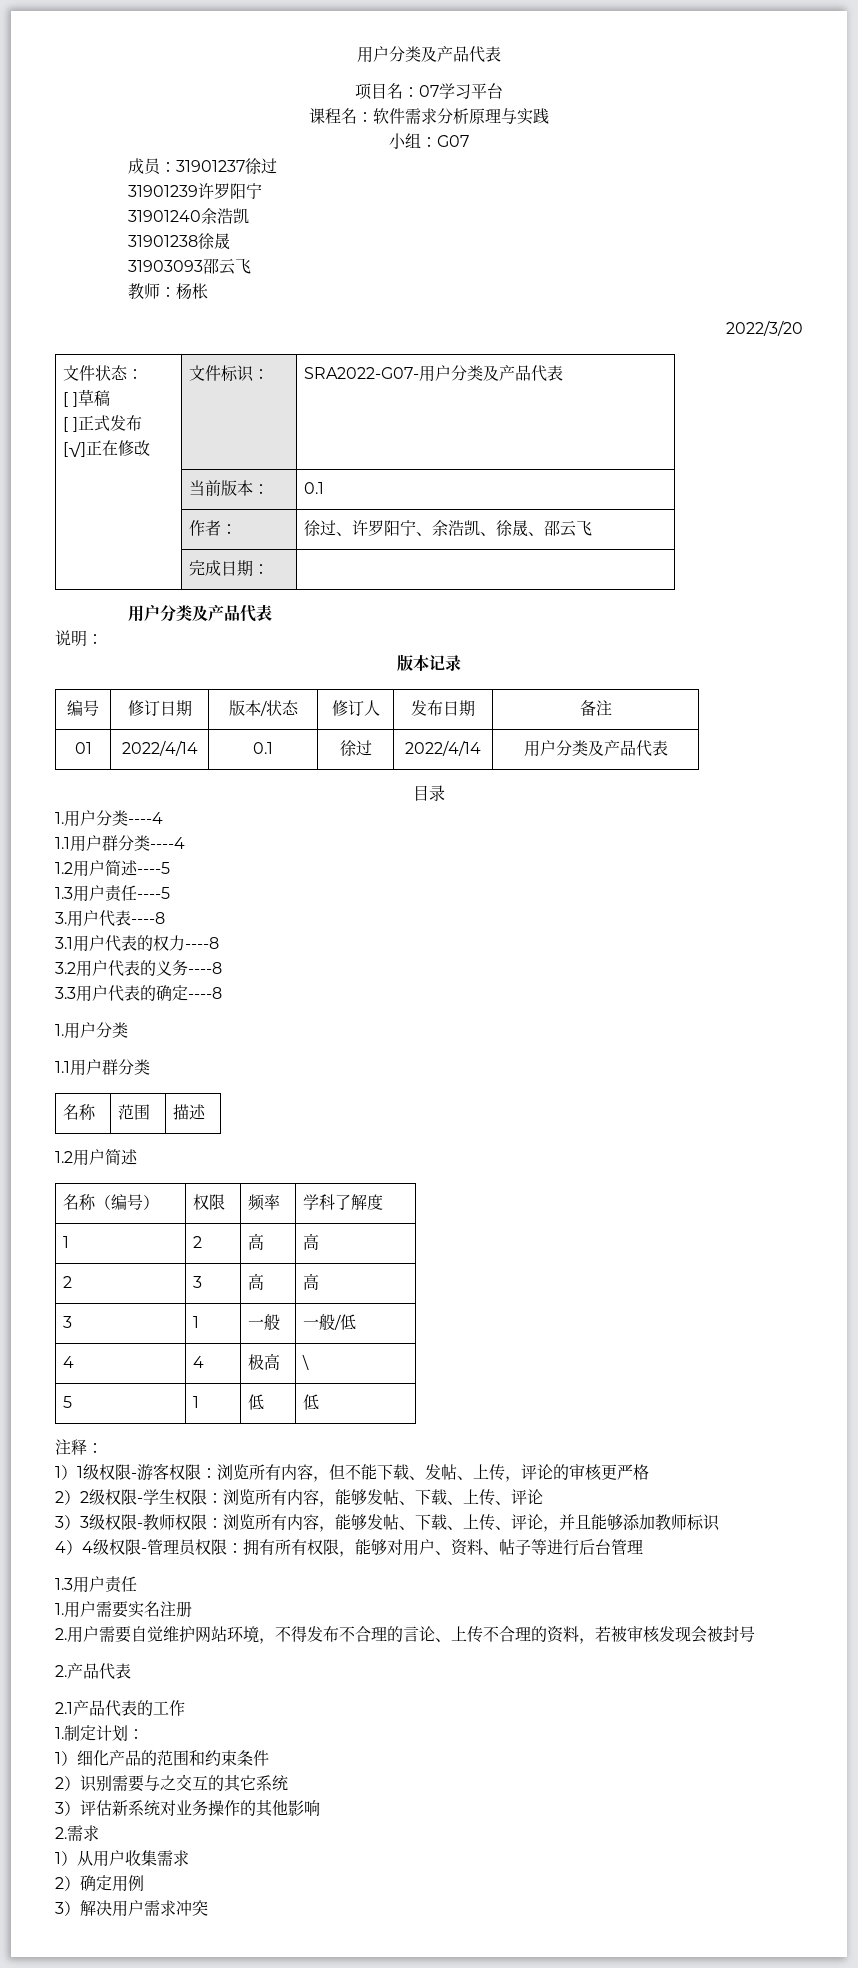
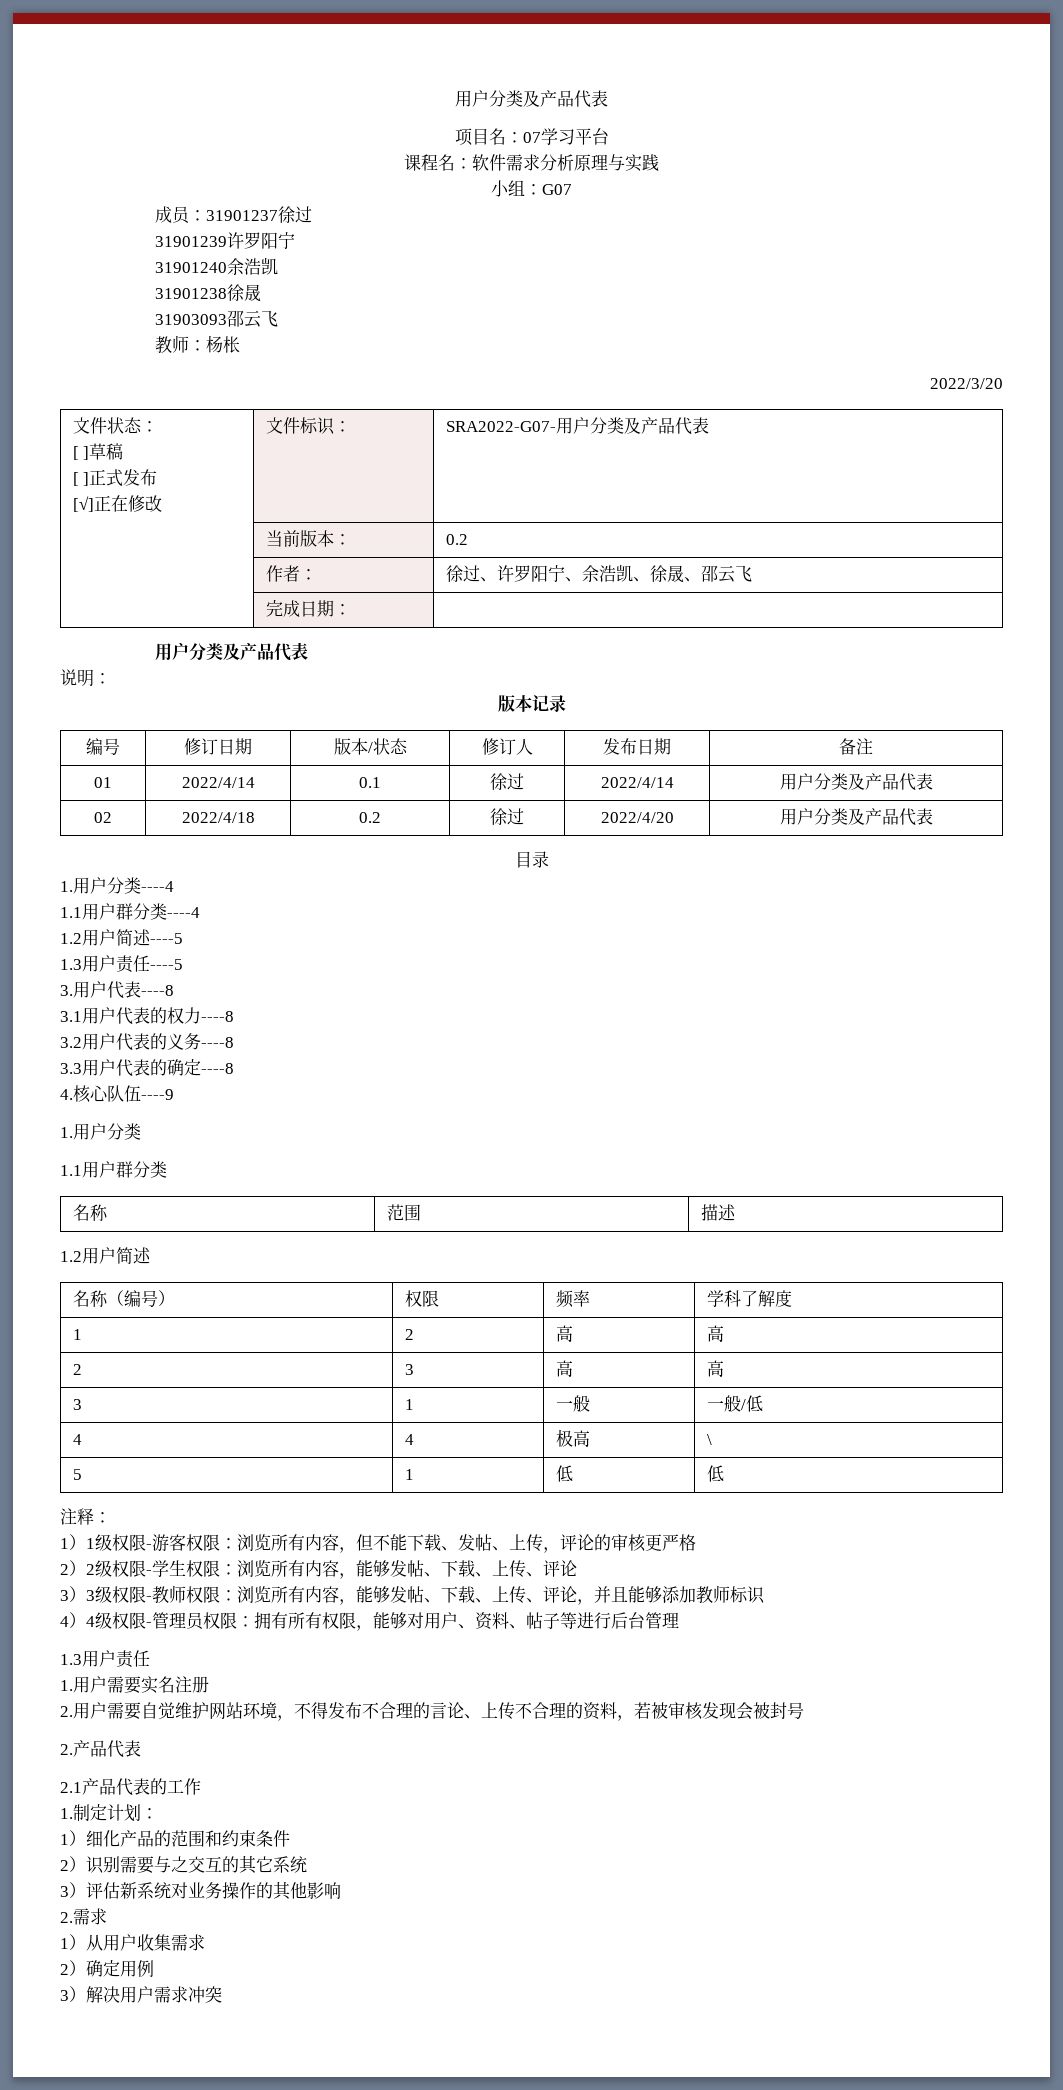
- | 当前版本： | 0.1
+ | 当前版本： | 0.2
+ 02 | 2022/4/18 | 0.2 | 徐过 | 2022/4/20 | 用户分类及产品代表
+ 4.核心队伍----9

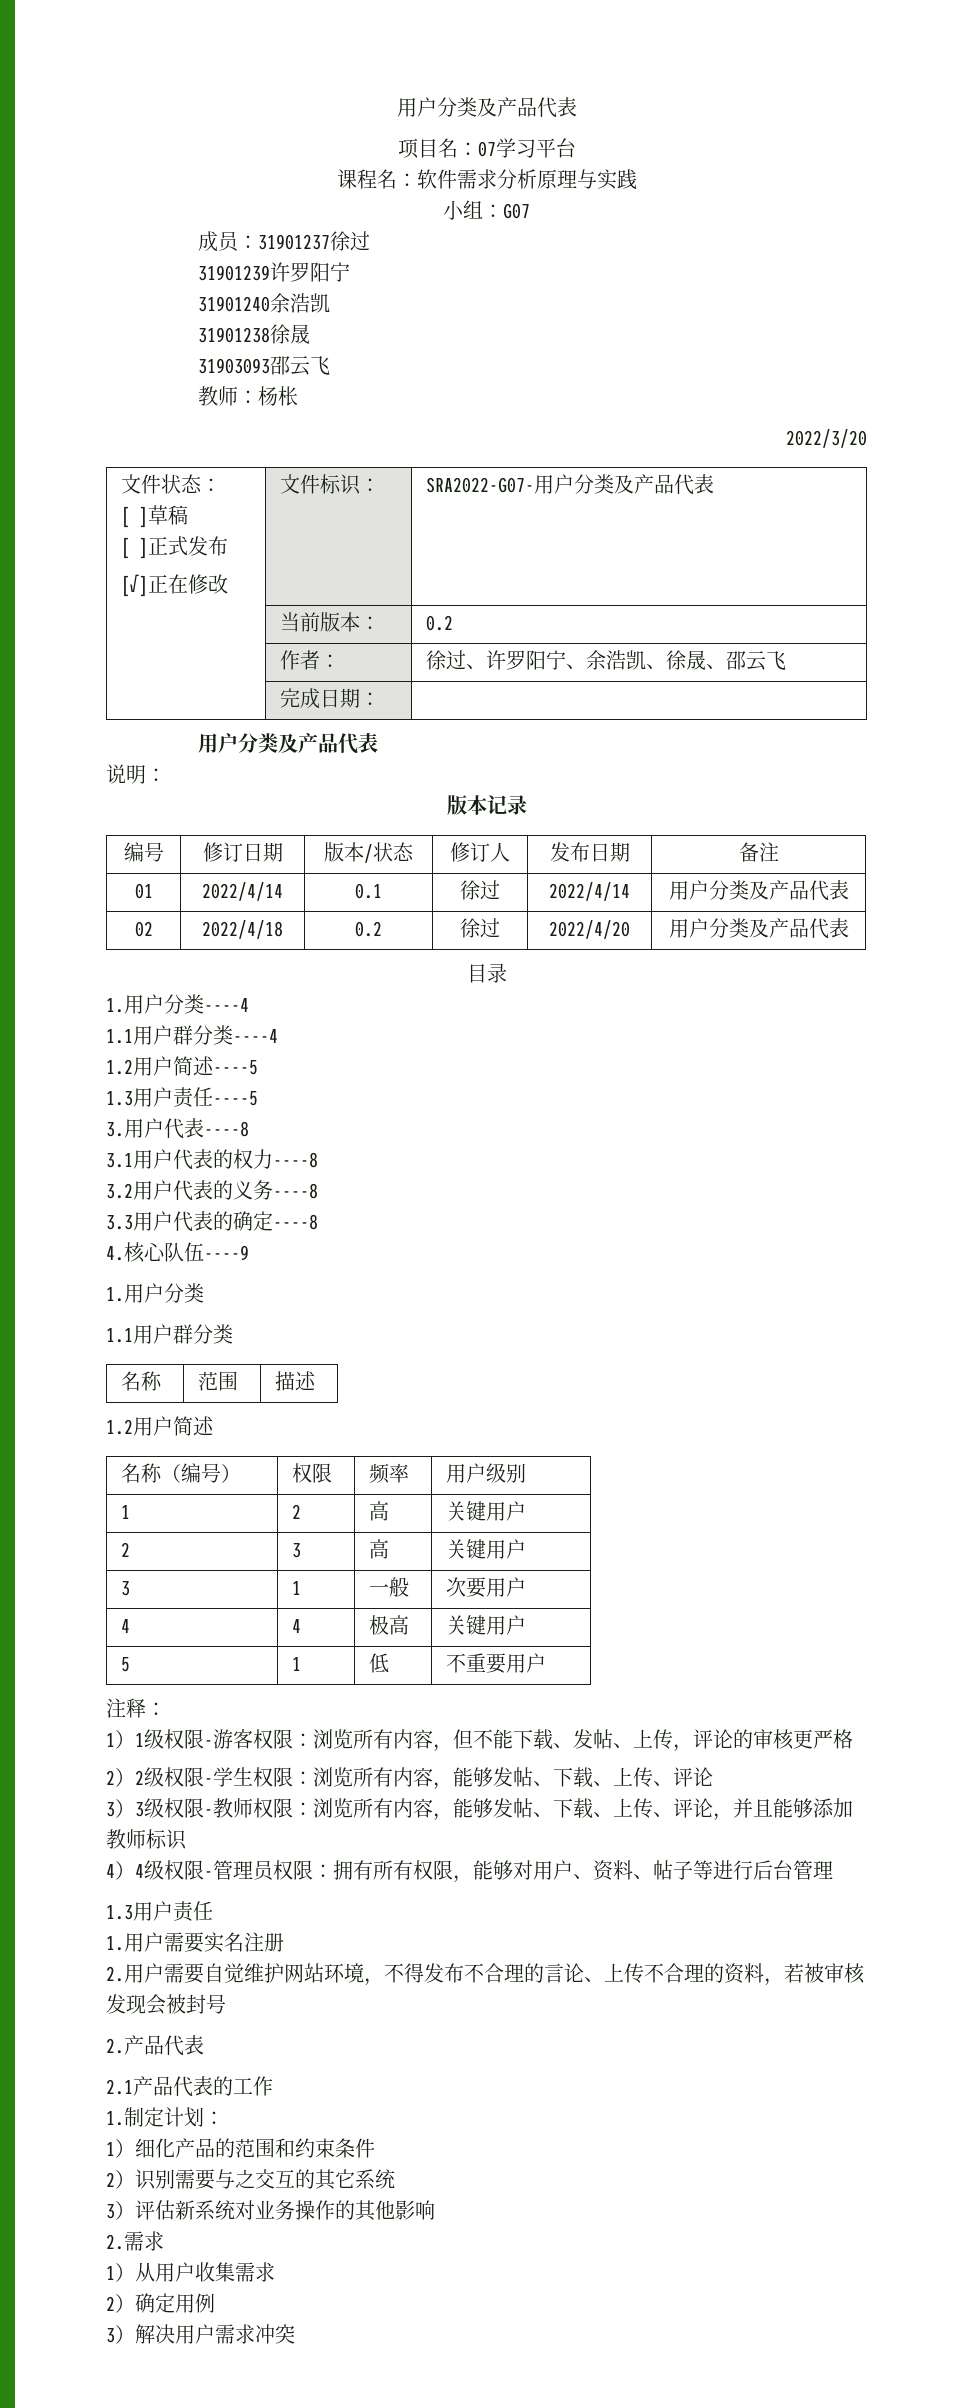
- 名称（编号） | 权限 | 频率 | 学科了解度
+ 名称（编号） | 权限 | 频率 | 用户级别
- 1 | 2 | 高 | 高
+ 1 | 2 | 高 | 关键用户
- 2 | 3 | 高 | 高
+ 2 | 3 | 高 | 关键用户
- 3 | 1 | 一般 | 一般/低
+ 3 | 1 | 一般 | 次要用户
- 4 | 4 | 极高 | \
+ 4 | 4 | 极高 | 关键用户
- 5 | 1 | 低 | 低
+ 5 | 1 | 低 | 不重要用户

